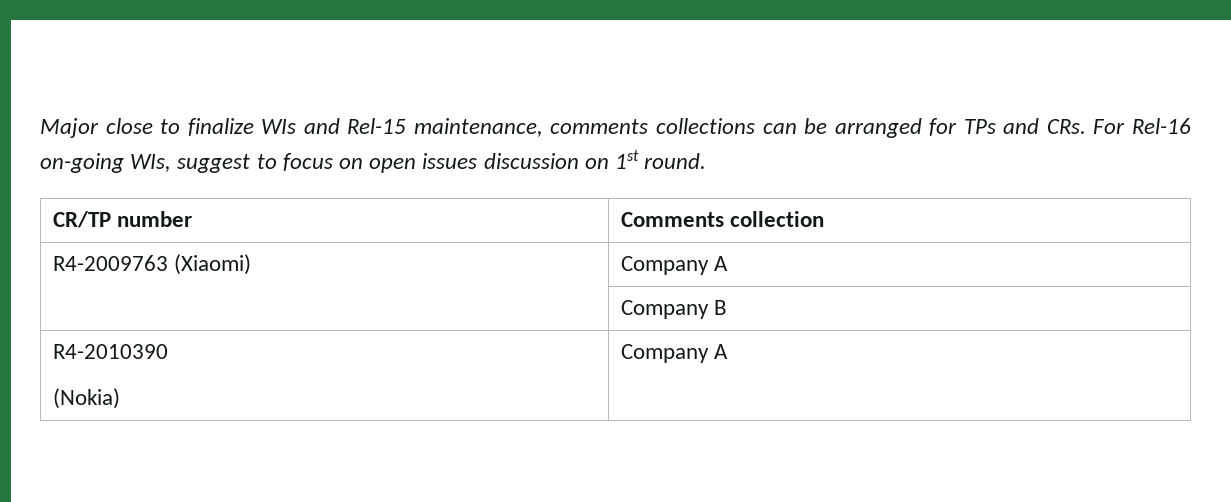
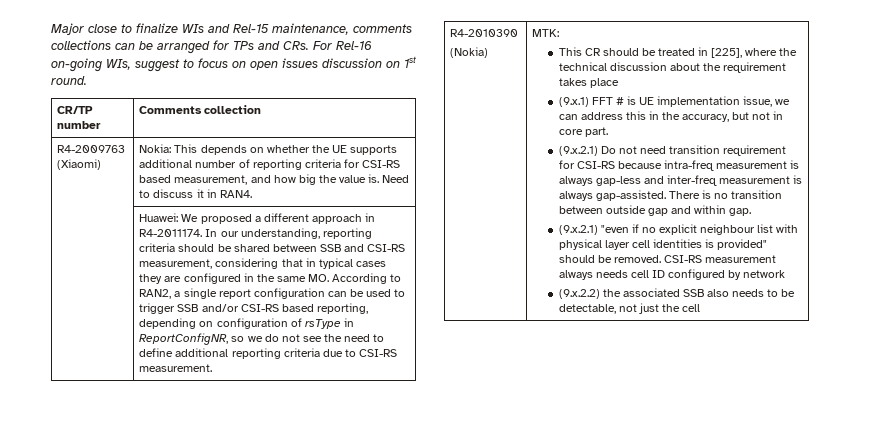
- R4-2009763 (Xiaomi) | Company A
- | Company B
+ R4-2009763 (Xiaomi) | Nokia: This depends on whether the UE supports additional number of reporting criteria for CSI-RS based measurement, and how big the value is. Need to discuss it in RAN4.
+ | Huawei: We proposed a different approach in R4-2011174. In our understanding, reporting criteria should be shared between SSB and CSI-RS measurement, considering that in typical cases they are configured in the same MO. According to RAN2, a single report configuration can be used to trigger SSB and/or CSI-RS based reporting, depending on configuration of rsType in ReportConfigNR, so we do not see the need to define additional reporting criteria due to CSI-RS measurement.
  R4-2010390
- (Nokia) | Company A
+ (Nokia) | MTK:
+ This CR should be treated in [225], where the technical discussion about the requirement takes place
+ (9.x.1) FFT # is UE implementation issue, we can address this in the accuracy, but not in core part.
+ (9.x.2.1) Do not need transition requirement for CSI-RS because intra-freq measurement is always gap-less and inter-freq measurement is always gap-assisted. There is no transition between outside gap and within gap.
+ (9.x.2.1) "even if no explicit neighbour list with physical layer cell identities is provided" should be removed. CSI-RS measurement always needs cell ID configured by network
+ (9.x.2.2) the associated SSB also needs to be detectable, not just the cell

